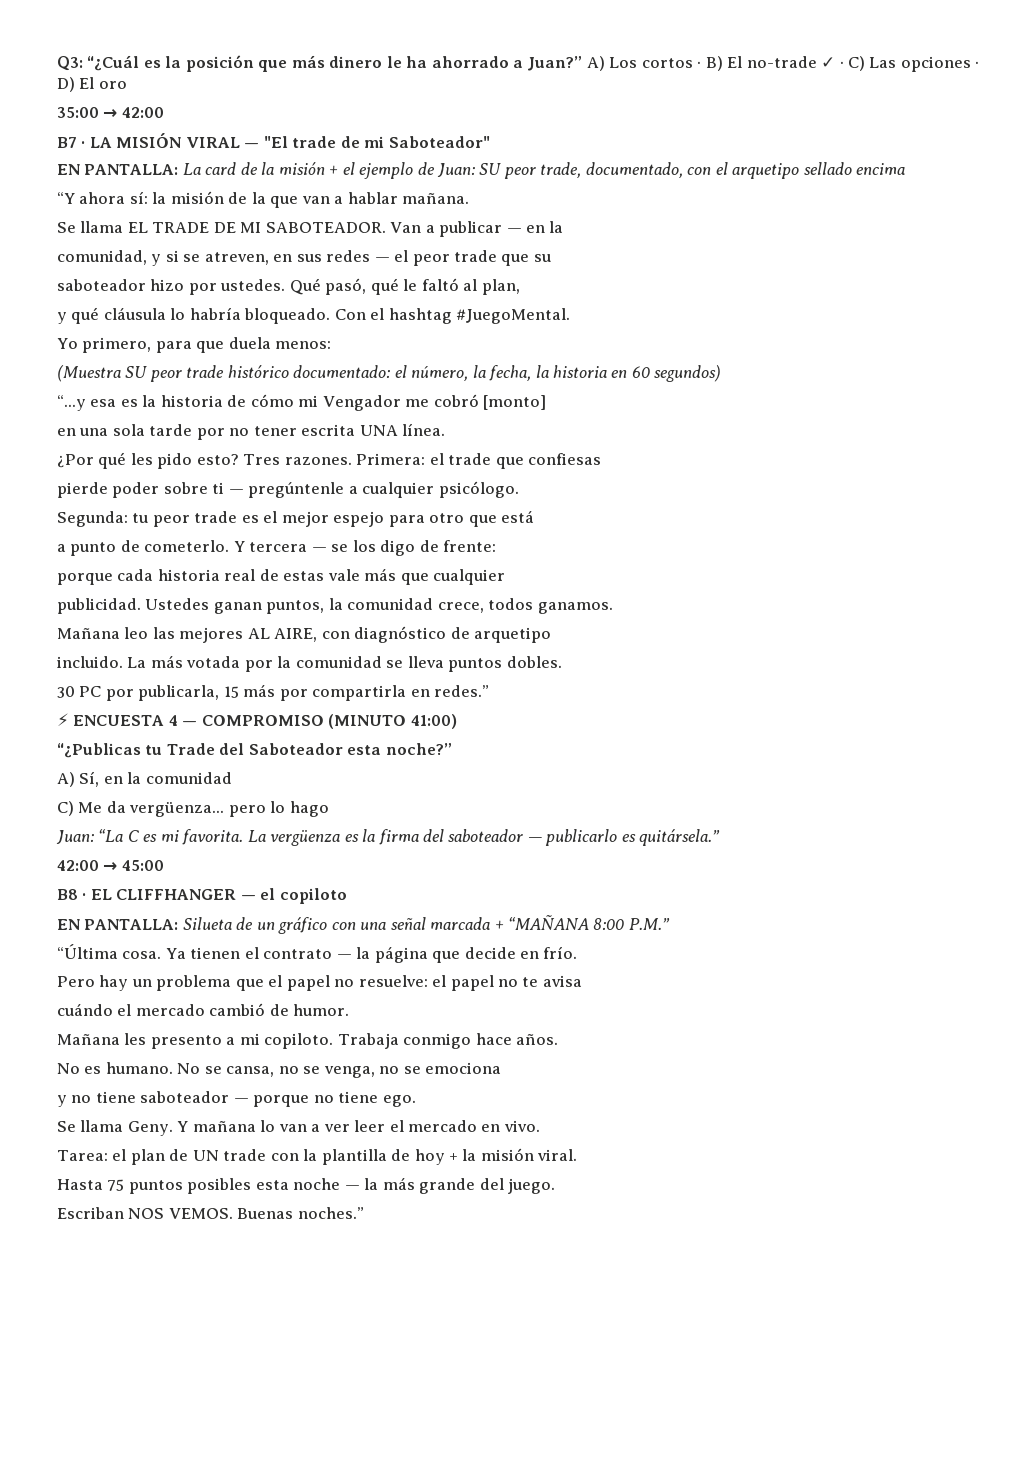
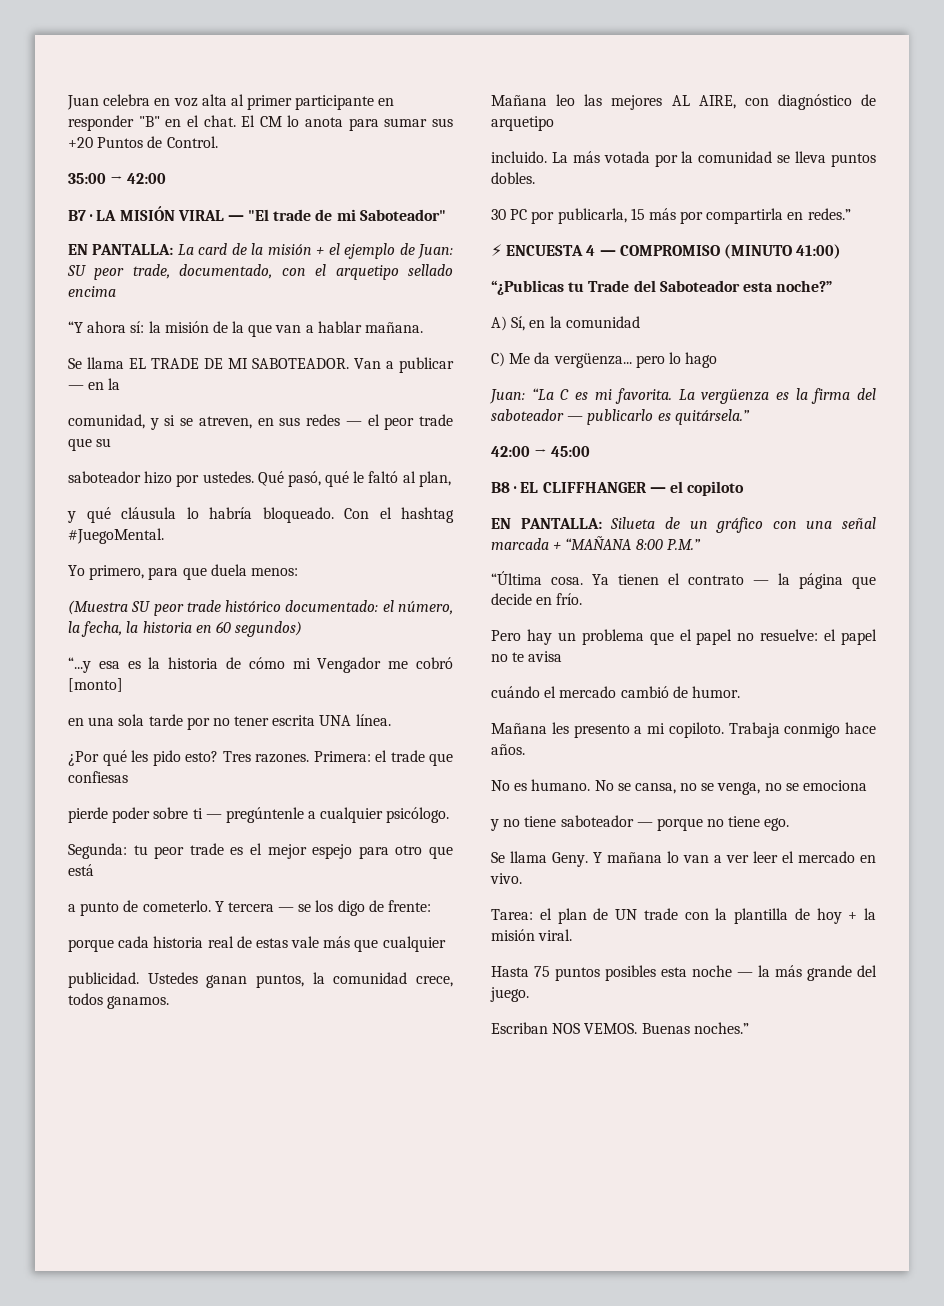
- Q3: “¿Cuál es la posición que más dinero le ha ahorrado a Juan?” A) Los cortos · B) El no-trade ✓ · C) Las opciones · D) El oro
+ Juan celebra en voz alta al primer participante en responder "B" en el chat. El CM lo anota para sumar sus +20 Puntos de Control.

